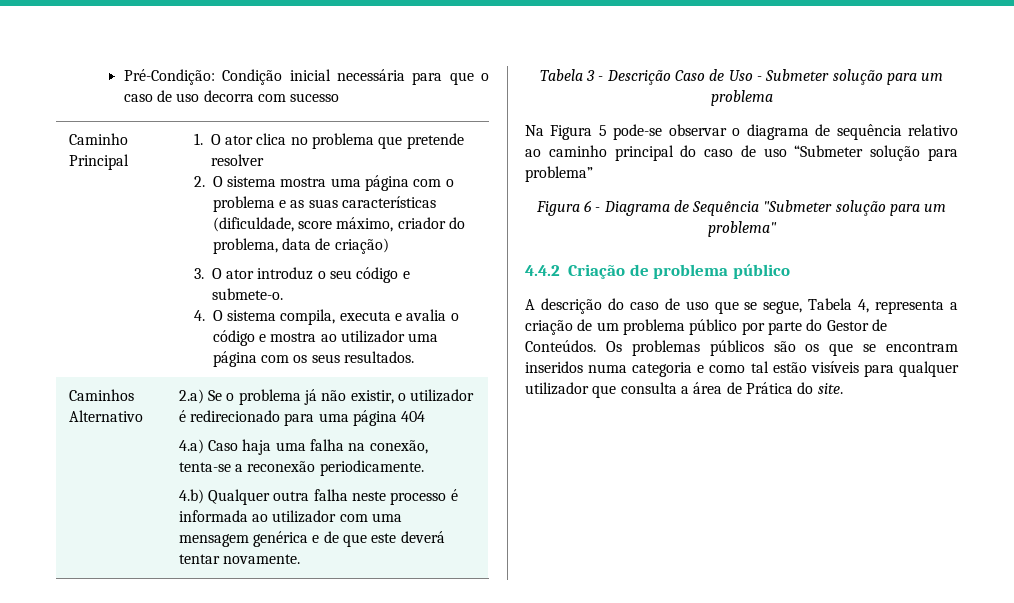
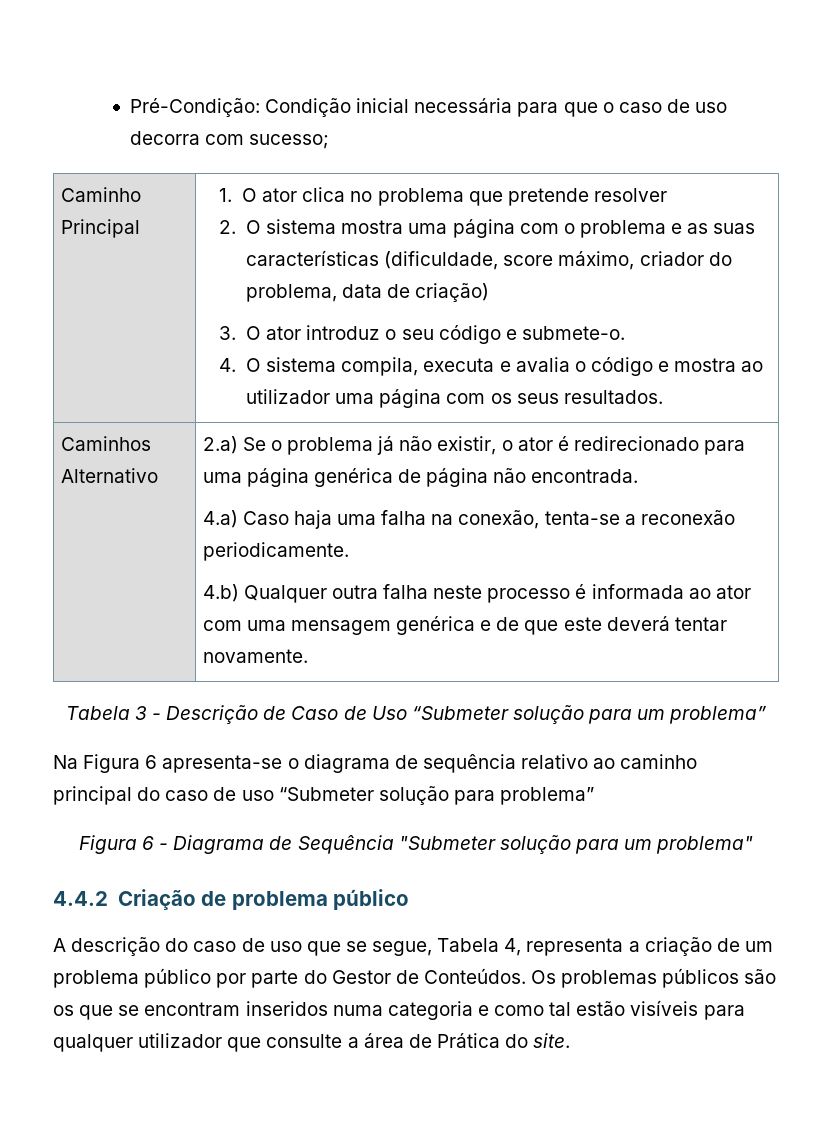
- Pré-Condição: Condição inicial necessária para que o caso de uso decorra com sucesso
+ Pré-Condição: Condição inicial necessária para que o caso de uso decorra com sucesso;
- 2.a) Se o problema já não existir, o utilizador é redirecionado para uma página 404
+ 2.a) Se o problema já não existir, o ator é redirecionado para uma página genérica de página não encontrada.
- 4.b) Qualquer outra falha neste processo é informada ao utilizador com uma mensagem genérica e de que este deverá tentar novamente.
+ 4.b) Qualquer outra falha neste processo é informada ao ator com uma mensagem genérica e de que este deverá tentar novamente.
- Tabela 3 - Descrição Caso de Uso - Submeter solução para um problema
+ Tabela 3 - Descrição de Caso de Uso “Submeter solução para um problema”
- Na Figura 5 pode-se observar o diagrama de sequência relativo ao caminho principal do caso de uso “Submeter solução para problema”
+ Na Figura 6 apresenta-se o diagrama de sequência relativo ao caminho principal do caso de uso “Submeter solução para problema”
- Os problemas públicos são os que se encontram inseridos numa categoria e como tal estão visíveis para qualquer utilizador que consulta a área de Prática do site.
+ Os problemas públicos são os que se encontram inseridos numa categoria e como tal estão visíveis para qualquer utilizador que consulte a área de Prática do site.

